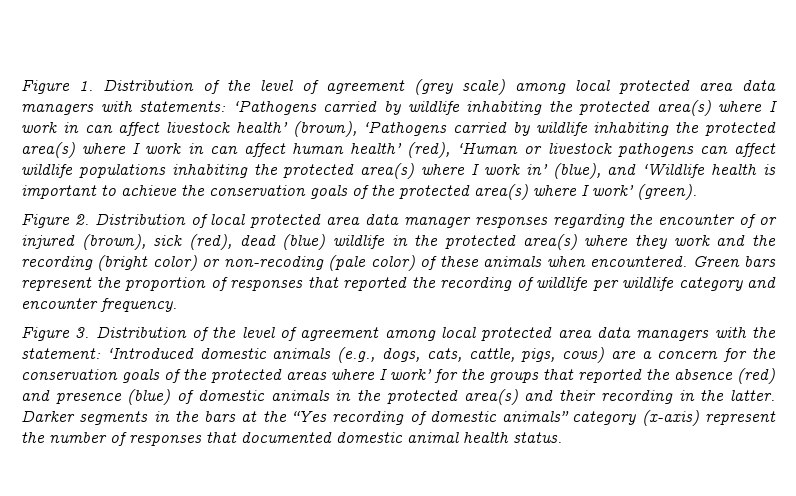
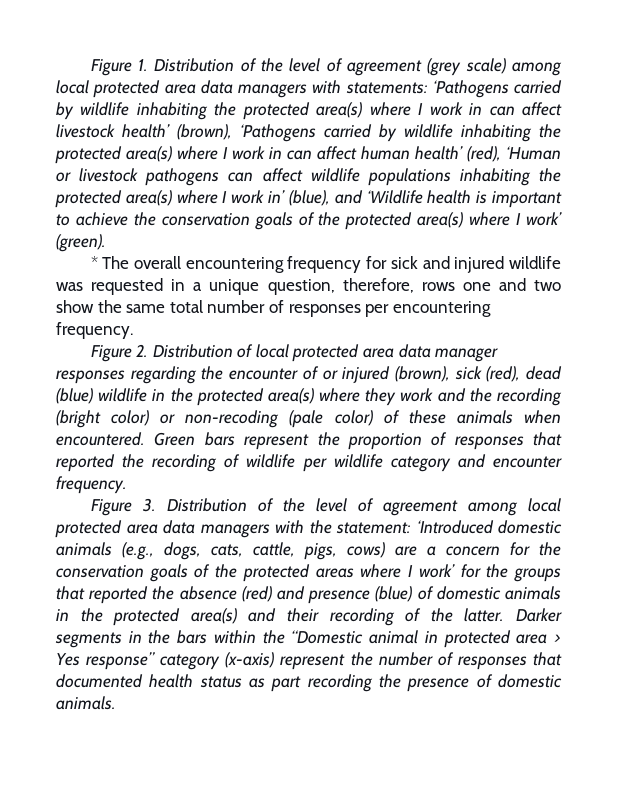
+ * The overall encountering frequency for sick and injured wildlife was requested in a unique question, therefore, rows one and two show the same total number of responses per encountering frequency.
- ‘Introduced domestic animals (e.g., dogs, cats, cattle, pigs, cows) are a concern for the conservation goals of the protected areas where I work’ for the groups that reported the absence (red) and presence (blue) of domestic animals in the protected area(s) and their recording in the latter.
+ ‘Introduced domestic animals (e.g., dogs, cats, cattle, pigs, cows) are a concern for the conservation goals of the protected areas where I work’ for the groups that reported the absence (red) and presence (blue) of domestic animals in the protected area(s) and their recording of the latter.
- Darker segments in the bars at the “Yes recording of domestic animals” category (x-axis) represent the number of responses that documented domestic animal health status.
+ Darker segments in the bars within the “Domestic animal in protected area > Yes response” category (x-axis) represent the number of responses that documented health status as part recording the presence of domestic animals.

